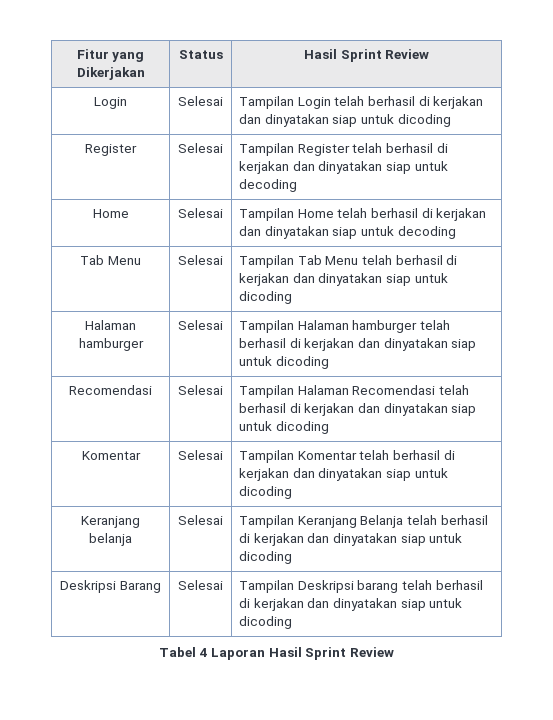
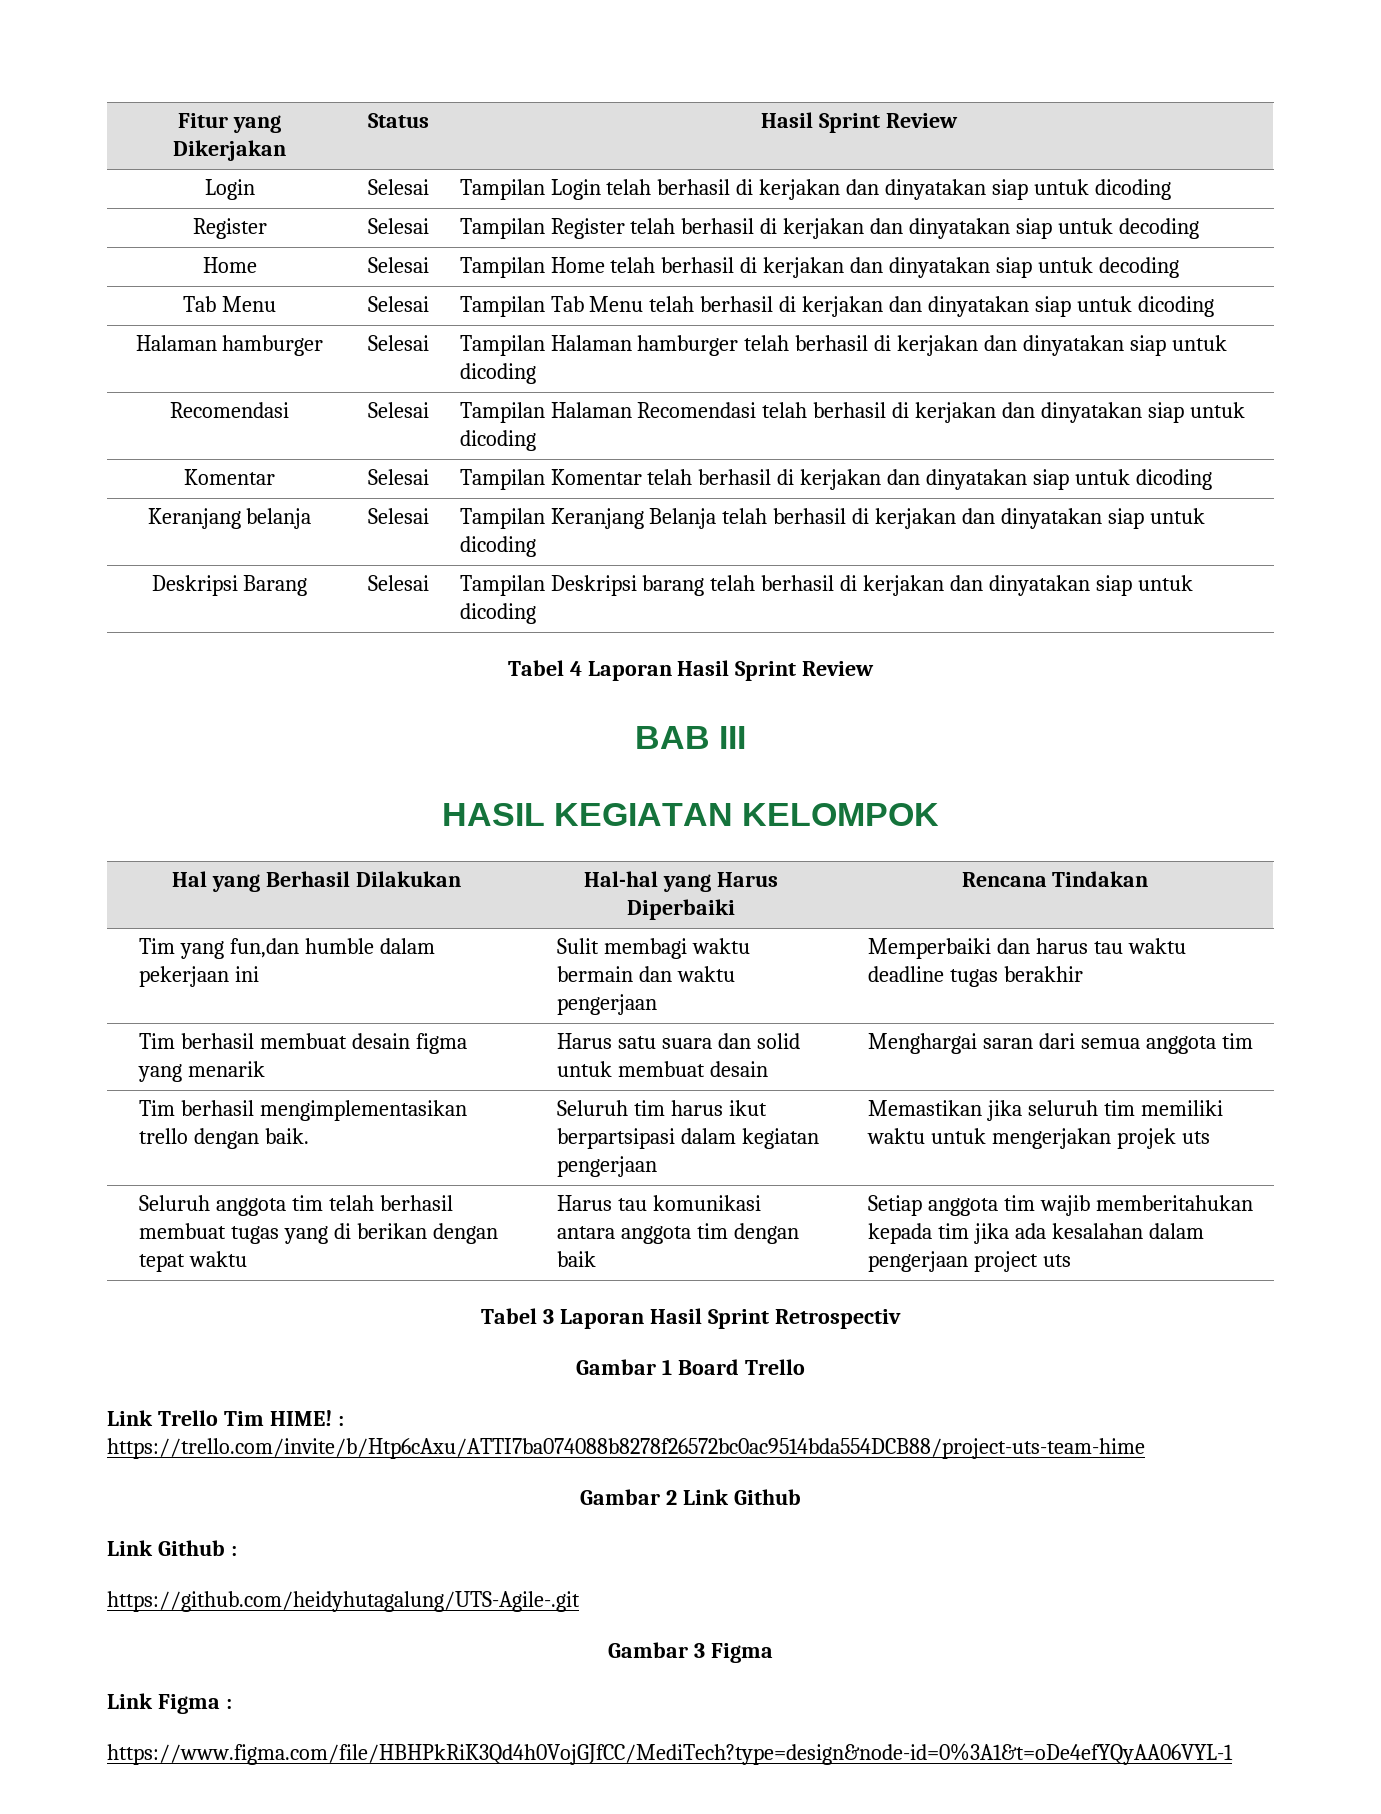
+ BAB III
+ HASIL KEGIATAN KELOMPOK
+ Hal yang Berhasil Dilakukan | Hal-hal yang Harus Diperbaiki | Rencana Tindakan
+ Tim yang fun,dan humble dalam pekerjaan ini | Sulit membagi waktu bermain dan waktu pengerjaan | Memperbaiki dan harus tau waktu deadline tugas berakhir
+ Tim berhasil membuat desain figma yang menarik | Harus satu suara dan solid untuk membuat desain | Menghargai saran dari semua anggota tim
+ Tim berhasil mengimplementasikan trello dengan baik. | Seluruh tim harus ikut berpartsipasi dalam kegiatan pengerjaan | Memastikan jika seluruh tim memiliki waktu untuk mengerjakan projek uts
+ Seluruh anggota tim telah berhasil membuat tugas yang di berikan dengan tepat waktu | Harus tau komunikasi antara anggota tim dengan baik | Setiap anggota tim wajib memberitahukan kepada tim jika ada kesalahan dalam pengerjaan project uts
+ Tabel 3 Laporan Hasil Sprint Retrospectiv
+ Gambar 1 Board Trello
+ Link Trello Tim HIME! : https://trello.com/invite/b/Htp6cAxu/ATTI7ba074088b8278f26572bc0ac9514bda554DCB88/project-uts-team-hime
+ Gambar 2 Link Github
+ Link Github :
+ https://github.com/heidyhutagalung/UTS-Agile-.git
+ Gambar 3 Figma
+ Link Figma :
+ https://www.figma.com/file/HBHPkRiK3Qd4h0VojGJfCC/MediTech?type=design&node-id=0%3A1&t=oDe4efYQyAA06VYL-1

